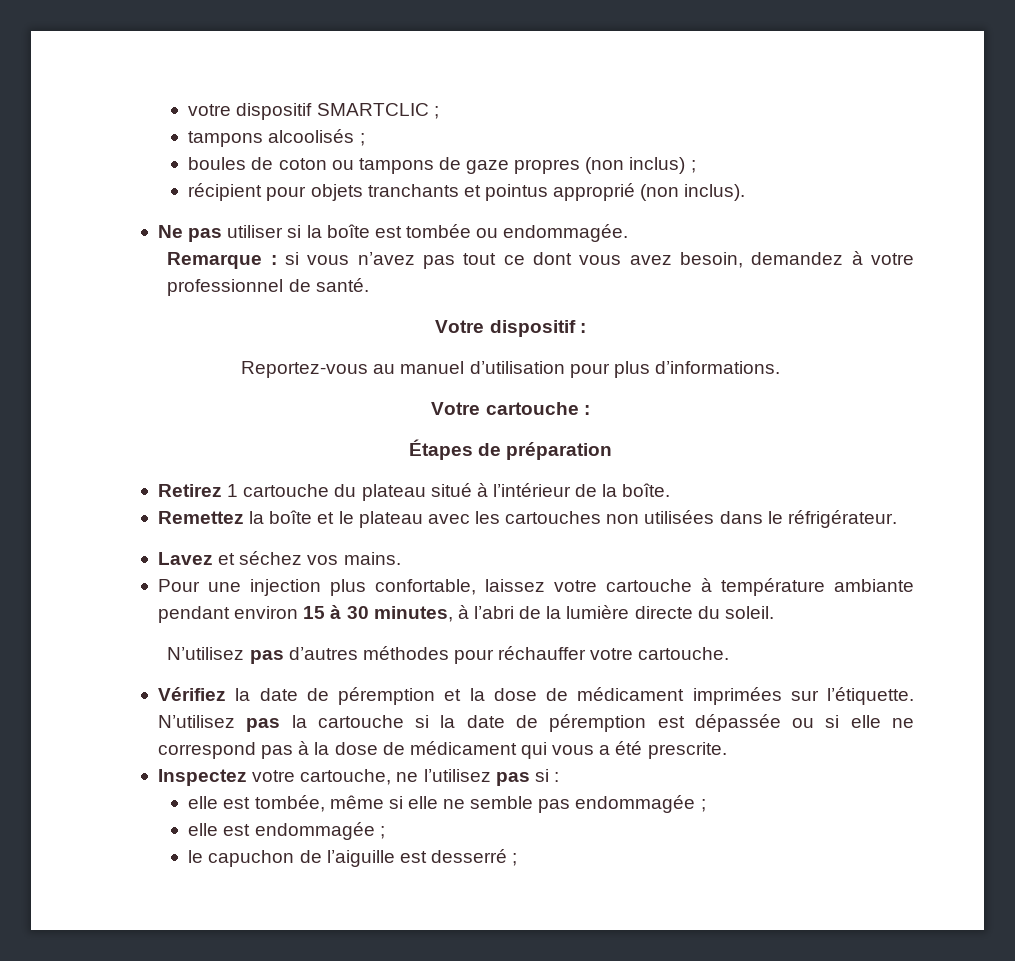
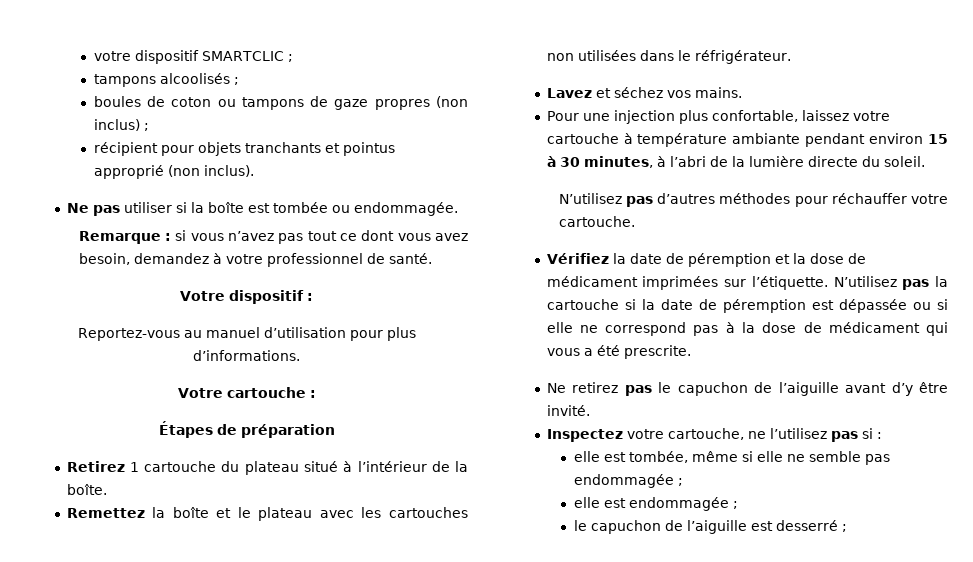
+ Ne retirez pas le capuchon de l’aiguille avant d’y être invité.

